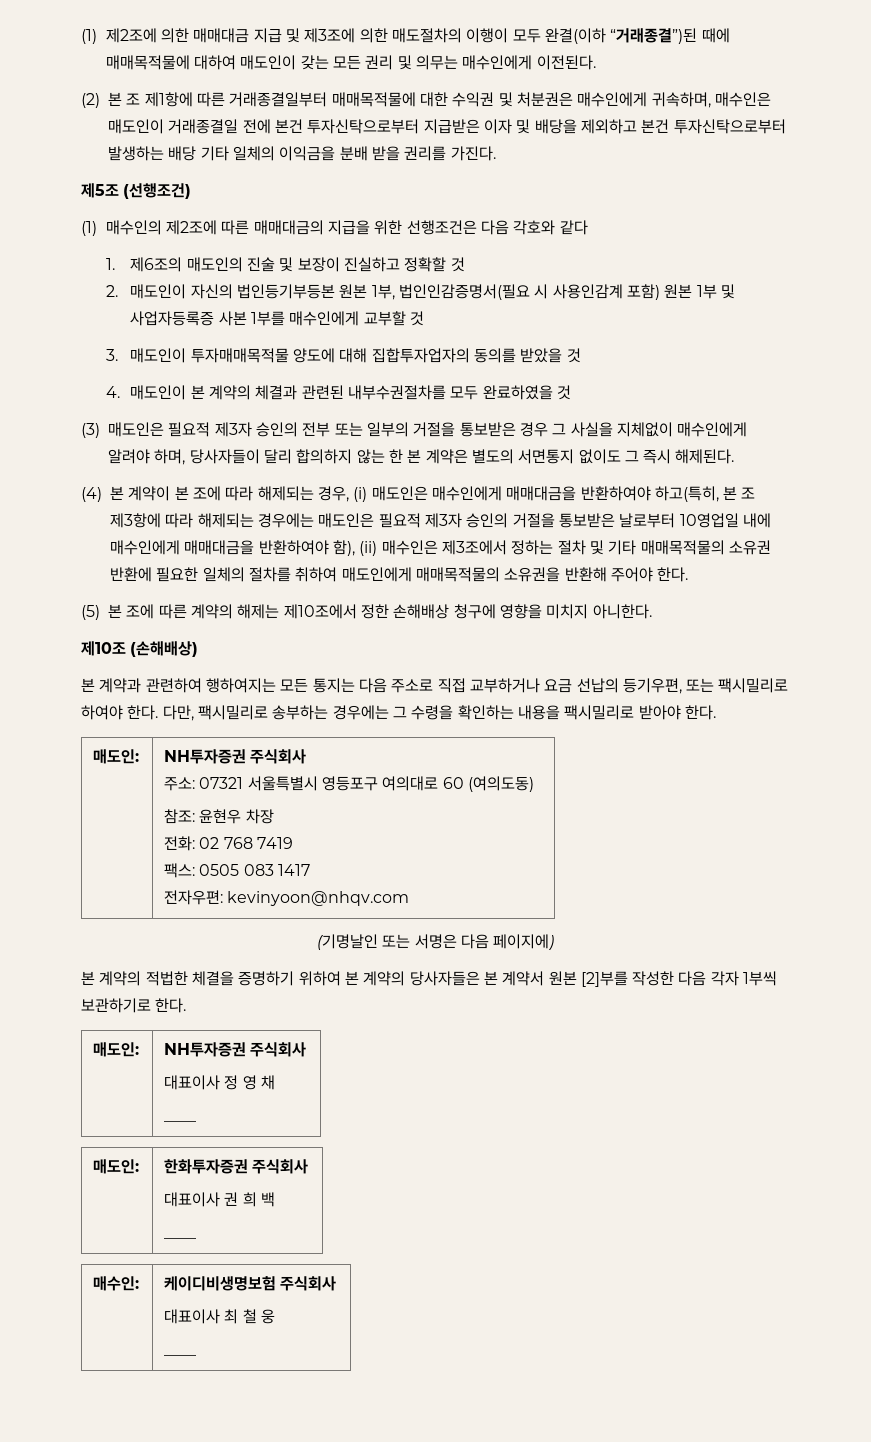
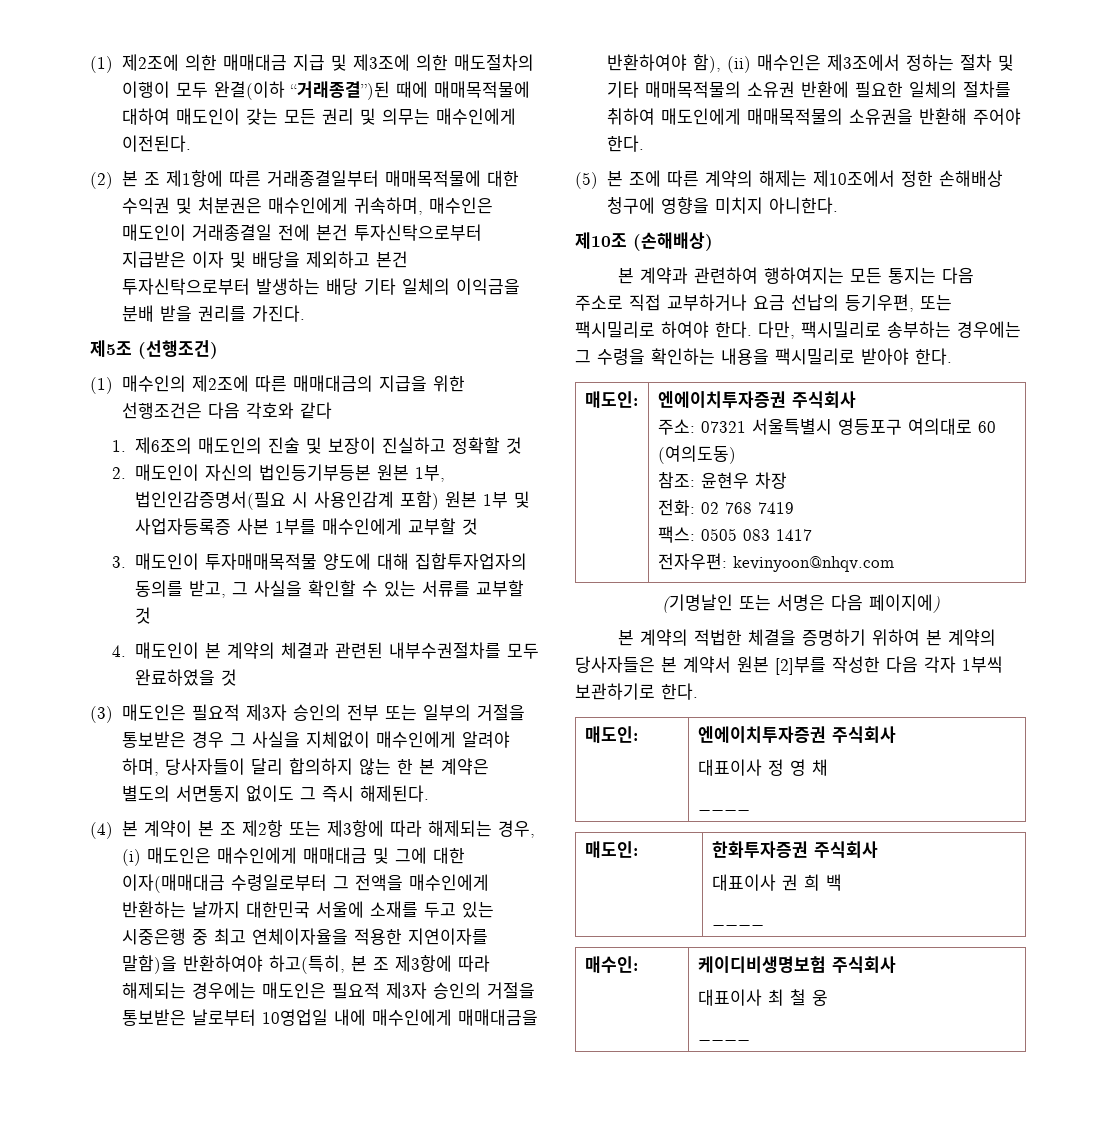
- 3. 매도인이 투자매매목적물 양도에 대해 집합투자업자의 동의를 받았을 것
+ 3. 매도인이 투자매매목적물 양도에 대해 집합투자업자의 동의를 받고, 그 사실을 확인할 수 있는 서류를 교부할 것
- (4) 본 계약이 본 조에 따라 해제되는 경우, (i) 매도인은 매수인에게 매매대금을 반환하여야 하고(특히, 본 조 제3항에 따라 해제되는 경우에는 매도인은 필요적 제3자 승인의 거절을 통보받은 날로부터 10영업일 내에 매수인에게 매매대금을 반환하여야 함), (ii) 매수인은 제3조에서 정하는 절차 및 기타 매매목적물의 소유권 반환에 필요한 일체의 절차를 취하여 매도인에게 매매목적물의 소유권을 반환해 주어야 한다.
+ (4) 본 계약이 본 조 제2항 또는 제3항에 따라 해제되는 경우, (i) 매도인은 매수인에게 매매대금 및 그에 대한 이자(매매대금 수령일로부터 그 전액을 매수인에게 반환하는 날까지 대한민국 서울에 소재를 두고 있는 시중은행 중 최고 연체이자율을 적용한 지연이자를 말함)을 반환하여야 하고(특히, 본 조 제3항에 따라 해제되는 경우에는 매도인은 필요적 제3자 승인의 거절을 통보받은 날로부터 10영업일 내에 매수인에게 매매대금을 반환하여야 함), (ii) 매수인은 제3조에서 정하는 절차 및 기타 매매목적물의 소유권 반환에 필요한 일체의 절차를 취하여 매도인에게 매매목적물의 소유권을 반환해 주어야 한다.
  다만, 팩시밀리로 송부하는 경우에는 그 수령을 확인하는 내용을 팩시밀리로 받아야 한다.
- 매도인: | NH투자증권 주식회사
+ 매도인: | 엔에이치투자증권 주식회사
  본 계약의 적법한 체결을 증명하기 위하여 본 계약의 당사자들은 본 계약서 원본 [2]부를 작성한 다음 각자 1부씩 보관하기로 한다.
- 매도인: | NH투자증권 주식회사
+ 매도인: | 엔에이치투자증권 주식회사

